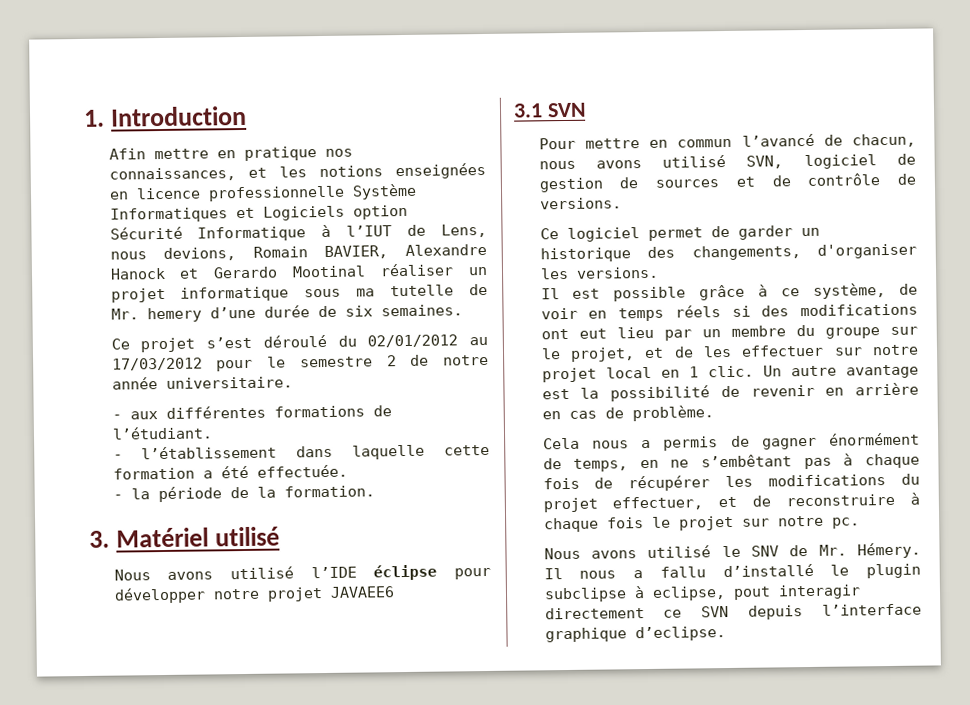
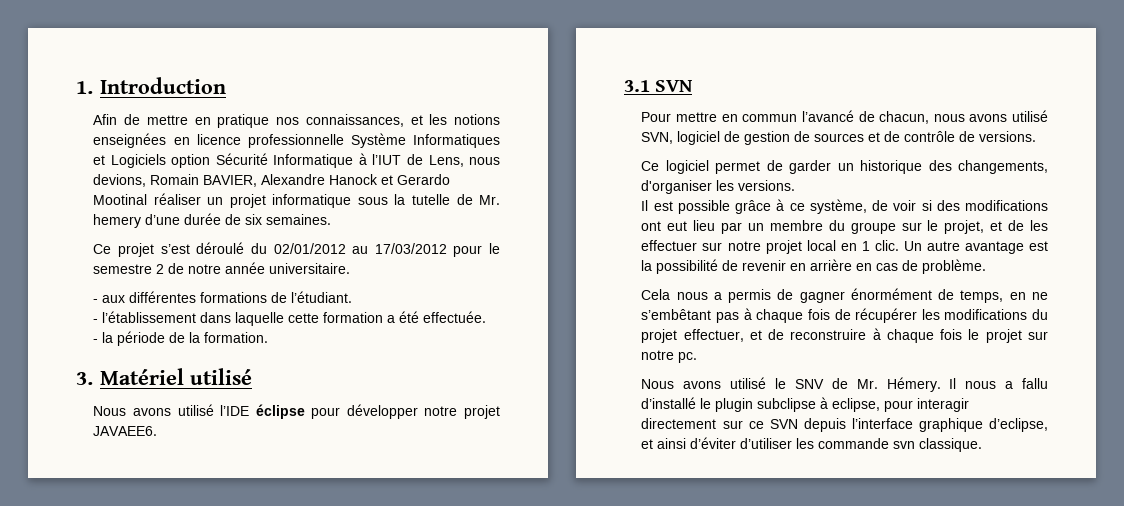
- Afin mettre en pratique nos connaissances, et les notions enseignées en licence professionnelle Système Informatiques et Logiciels option Sécurité Informatique à l’IUT de Lens, nous devions, Romain BAVIER, Alexandre Hanock et Gerardo Mootinal réaliser un projet informatique sous ma tutelle de Mr. hemery d’une durée de six semaines.
+ Afin de mettre en pratique nos connaissances, et les notions enseignées en licence professionnelle Système Informatiques et Logiciels option Sécurité Informatique à l’IUT de Lens, nous devions, Romain BAVIER, Alexandre Hanock et Gerardo Mootinal réaliser un projet informatique sous la tutelle de Mr. hemery d’une durée de six semaines.
- Nous avons utilisé l’IDE éclipse pour développer notre projet JAVAEE6
+ Nous avons utilisé l’IDE éclipse pour développer notre projet JAVAEE6.
- Il est possible grâce à ce système, de voir en temps réels si des modifications ont eut lieu par un membre du groupe sur le projet, et de les effectuer sur notre projet local en 1 clic.
+ Il est possible grâce à ce système, de voir si des modifications ont eut lieu par un membre du groupe sur le projet, et de les effectuer sur notre projet local en 1 clic.
- Il nous a fallu d’installé le plugin subclipse à eclipse, pout interagir directement ce SVN depuis l’interface graphique d’eclipse.
+ Il nous a fallu d’installé le plugin subclipse à eclipse, pour interagir directement sur ce SVN depuis l’interface graphique d’eclipse, et ainsi d’éviter d’utiliser les commande svn classique.

